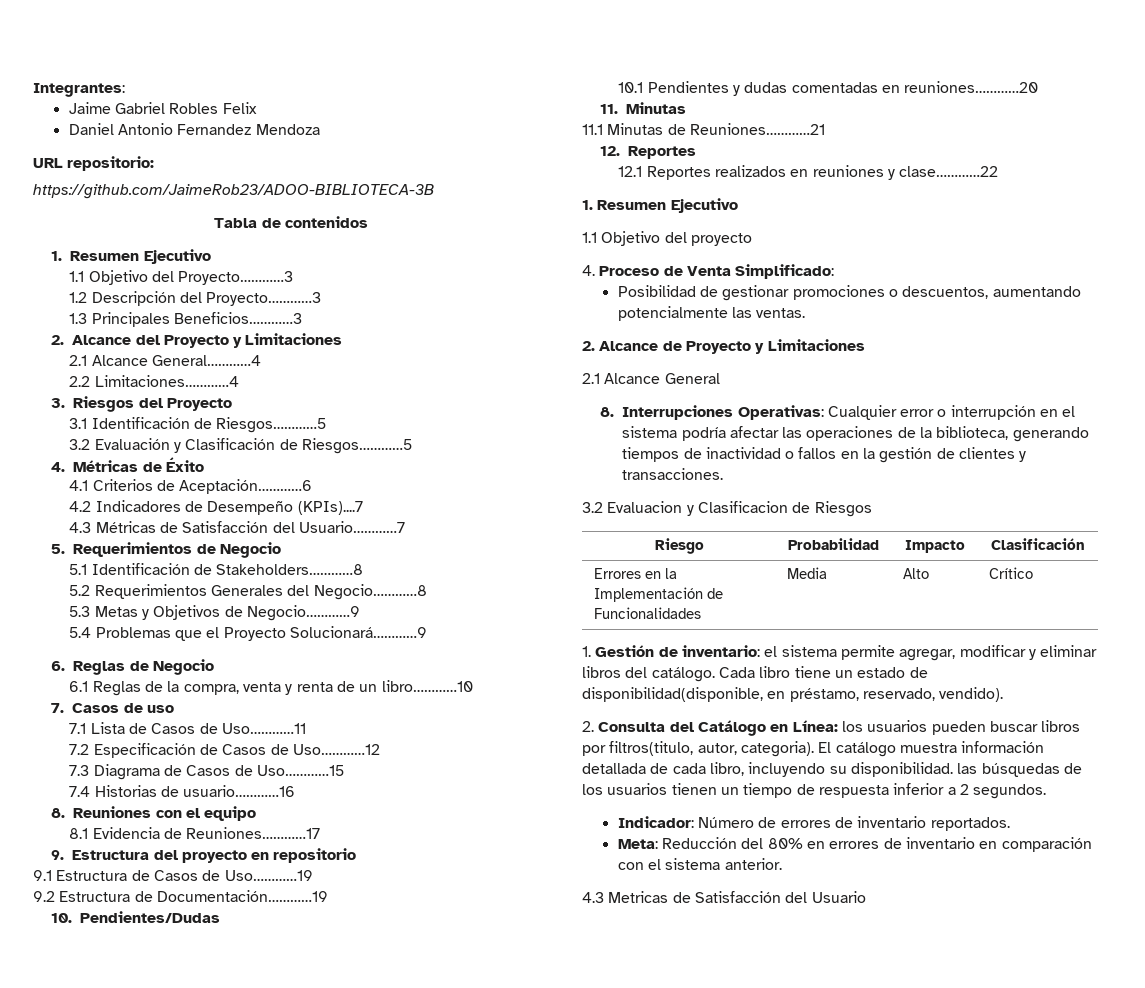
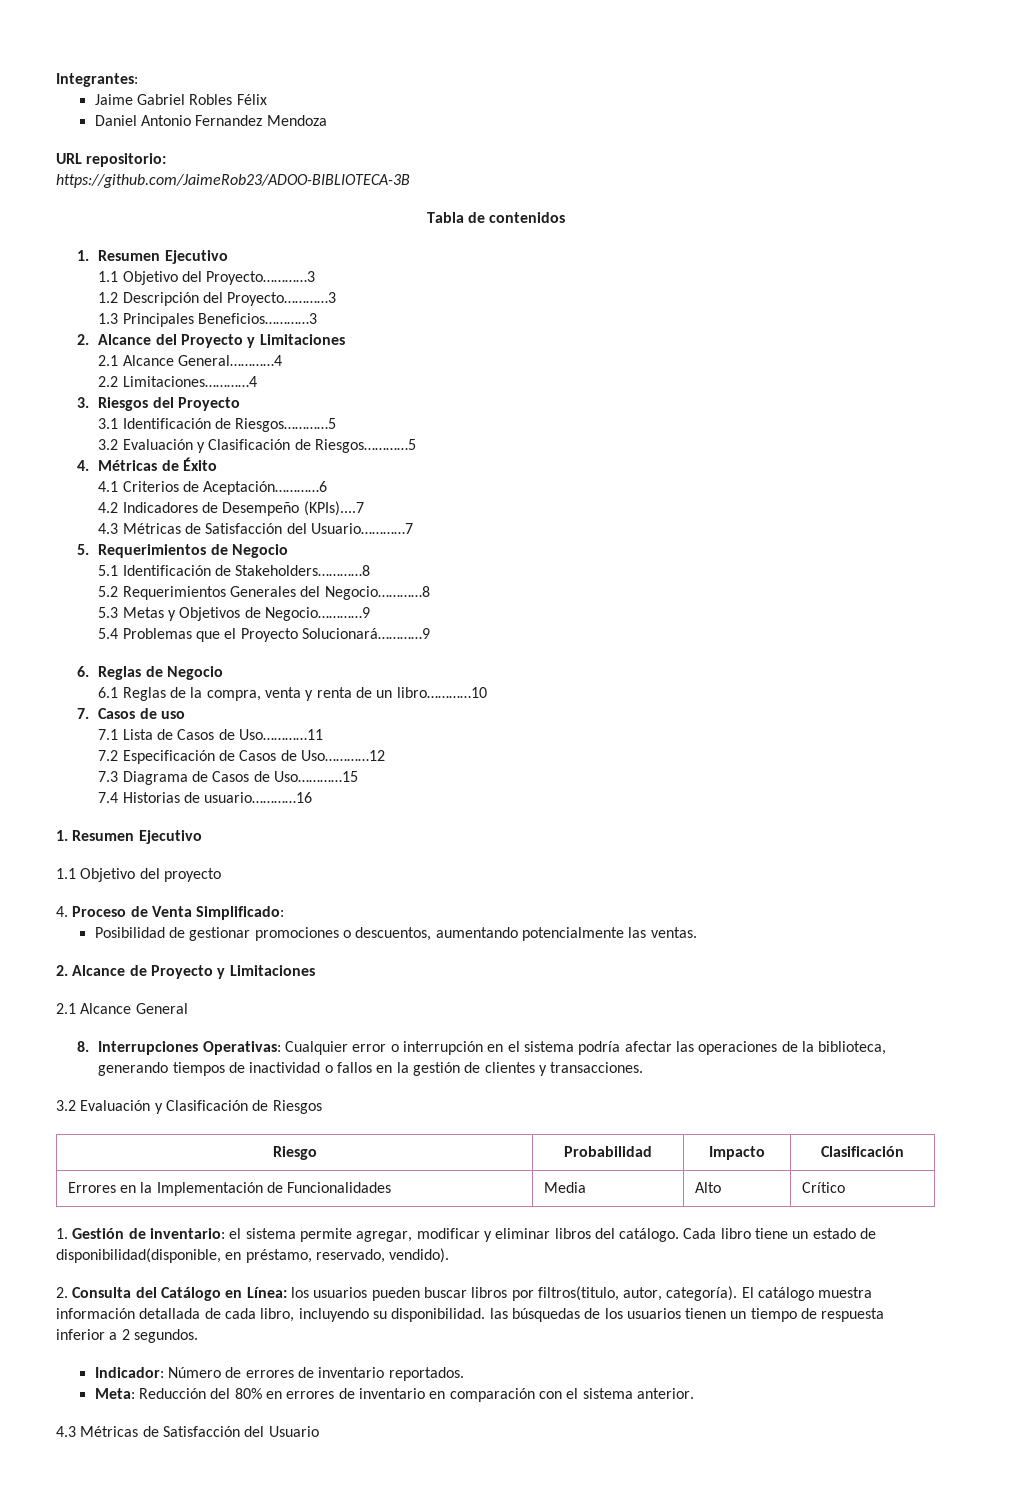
- Jaime Gabriel Robles Felix
+ Jaime Gabriel Robles Félix
- 8. Reuniones con el equipo
- 8.1 Evidencia de Reuniones…………17
- 9. Estructura del proyecto en repositorio
- 9.1 Estructura de Casos de Uso…………19
- 9.2 Estructura de Documentación…………19
- 10. Pendientes/Dudas
- 10.1 Pendientes y dudas comentadas en reuniones…………20
- 11. Minutas
- 11.1 Minutas de Reuniones…………21
- 12. Reportes
- 12.1 Reportes realizados en reuniones y clase…………22
- 3.2 Evaluacion y Clasificacion de Riesgos
+ 3.2 Evaluación y Clasificación de Riesgos
- 2. Consulta del Catálogo en Línea: los usuarios pueden buscar libros por filtros(titulo, autor, categoria).
+ 2. Consulta del Catálogo en Línea: los usuarios pueden buscar libros por filtros(titulo, autor, categoría).
- 4.3 Metricas de Satisfacción del Usuario
+ 4.3 Métricas de Satisfacción del Usuario

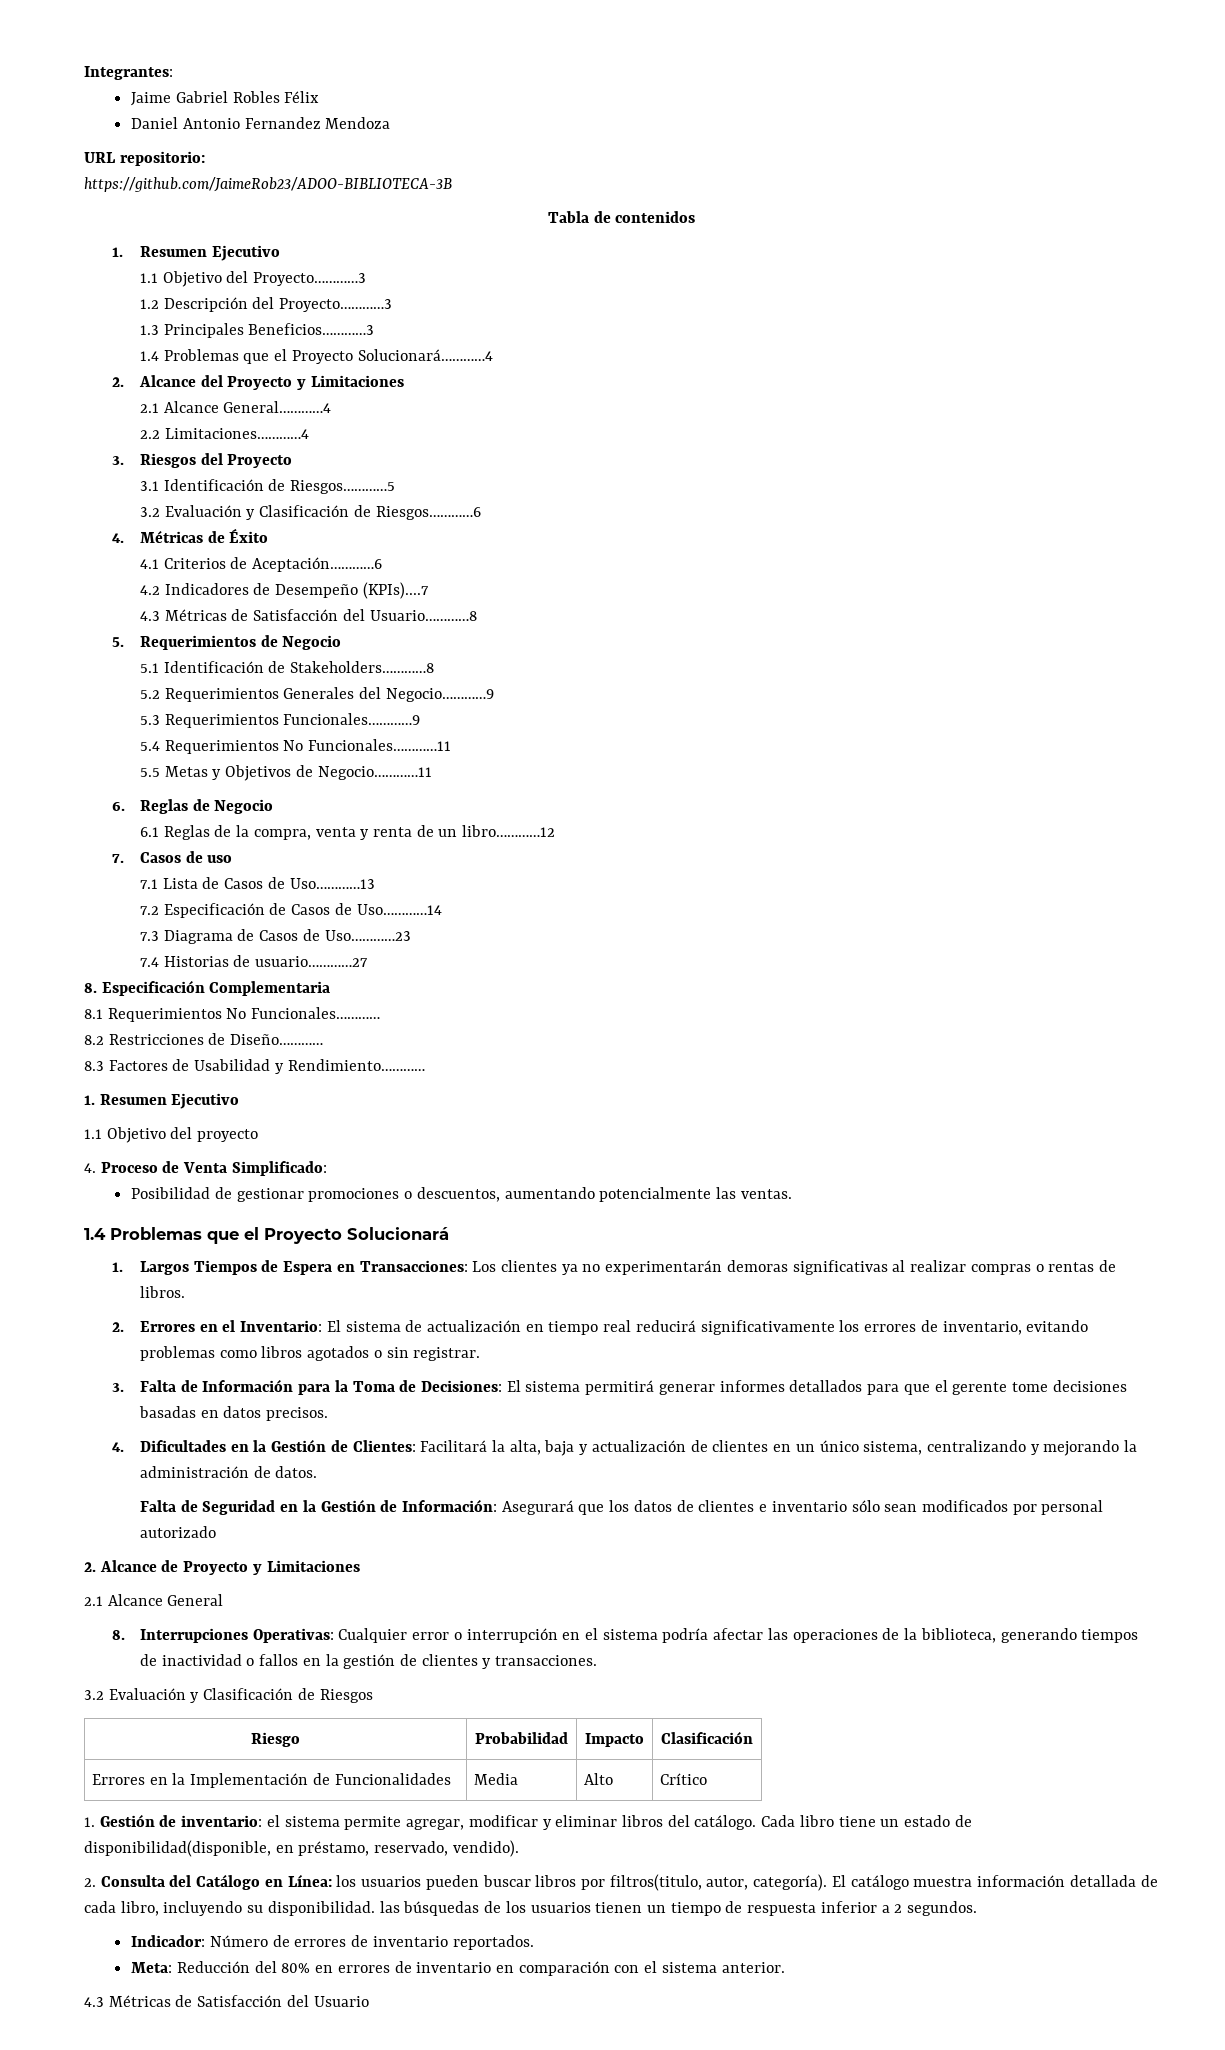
+ 1.4 Problemas que el Proyecto Solucionará…………4
- 3.2 Evaluación y Clasificación de Riesgos…………5
+ 3.2 Evaluación y Clasificación de Riesgos…………6
- 4.3 Métricas de Satisfacción del Usuario…………7
+ 4.3 Métricas de Satisfacción del Usuario…………8
- 5.2 Requerimientos Generales del Negocio…………8
+ 5.2 Requerimientos Generales del Negocio…………9
- 5.3 Metas y Objetivos de Negocio…………9
- 5.4 Problemas que el Proyecto Solucionará…………9
+ 5.3 Requerimientos Funcionales…………9
+ 5.4 Requerimientos No Funcionales…………11
+ 5.5 Metas y Objetivos de Negocio…………11
- 6.1 Reglas de la compra, venta y renta de un libro…………10
+ 6.1 Reglas de la compra, venta y renta de un libro…………12
- 7.1 Lista de Casos de Uso…………11
+ 7.1 Lista de Casos de Uso…………13
- 7.2 Especificación de Casos de Uso…………12
+ 7.2 Especificación de Casos de Uso…………14
- 7.3 Diagrama de Casos de Uso…………15
+ 7.3 Diagrama de Casos de Uso…………23
- 7.4 Historias de usuario…………16
+ 7.4 Historias de usuario…………27
+ 8. Especificación Complementaria
+ 8.1 Requerimientos No Funcionales…………
+ 8.2 Restricciones de Diseño…………
+ 8.3 Factores de Usabilidad y Rendimiento…………
+ 1.4 Problemas que el Proyecto Solucionará
+ 1. Largos Tiempos de Espera en Transacciones: Los clientes ya no experimentarán demoras significativas al realizar compras o rentas de libros.
+ 2. Errores en el Inventario: El sistema de actualización en tiempo real reducirá significativamente los errores de inventario, evitando problemas como libros agotados o sin registrar.
+ 3. Falta de Información para la Toma de Decisiones: El sistema permitirá generar informes detallados para que el gerente tome decisiones basadas en datos precisos.
+ 4. Dificultades en la Gestión de Clientes: Facilitará la alta, baja y actualización de clientes en un único sistema, centralizando y mejorando la administración de datos.
+ Falta de Seguridad en la Gestión de Información: Asegurará que los datos de clientes e inventario sólo sean modificados por personal autorizado

